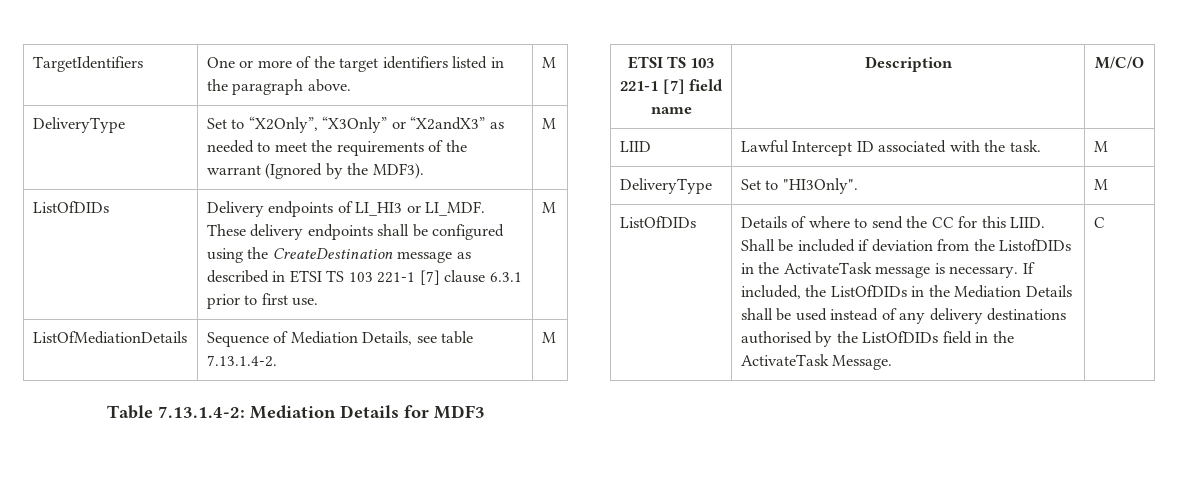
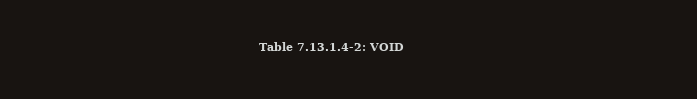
- TargetIdentifiers | One or more of the target identifiers listed in the paragraph above. | M
- DeliveryType | Set to “X2Only”, “X3Only” or “X2andX3” as needed to meet the requirements of the warrant (Ignored by the MDF3). | M
- ListOfDIDs | Delivery endpoints of LI_HI3 or LI_MDF. These delivery endpoints shall be configured using the CreateDestination message as described in ETSI TS 103 221-1 [7] clause 6.3.1 prior to first use. | M
- ListOfMediationDetails | Sequence of Mediation Details, see table 7.13.1.4-2. | M
- Table 7.13.1.4-2: Mediation Details for MDF3
- ETSI TS 103 221-1 [7] field name | Description | M/C/O
- LIID | Lawful Intercept ID associated with the task. | M
- DeliveryType | Set to "HI3Only". | M
- ListOfDIDs | Details of where to send the CC for this LIID. Shall be included if deviation from the ListofDIDs in the ActivateTask message is necessary. If included, the ListOfDIDs in the Mediation Details shall be used instead of any delivery destinations authorised by the ListOfDIDs field in the ActivateTask Message. | C
+ Table 7.13.1.4-2: VOID

